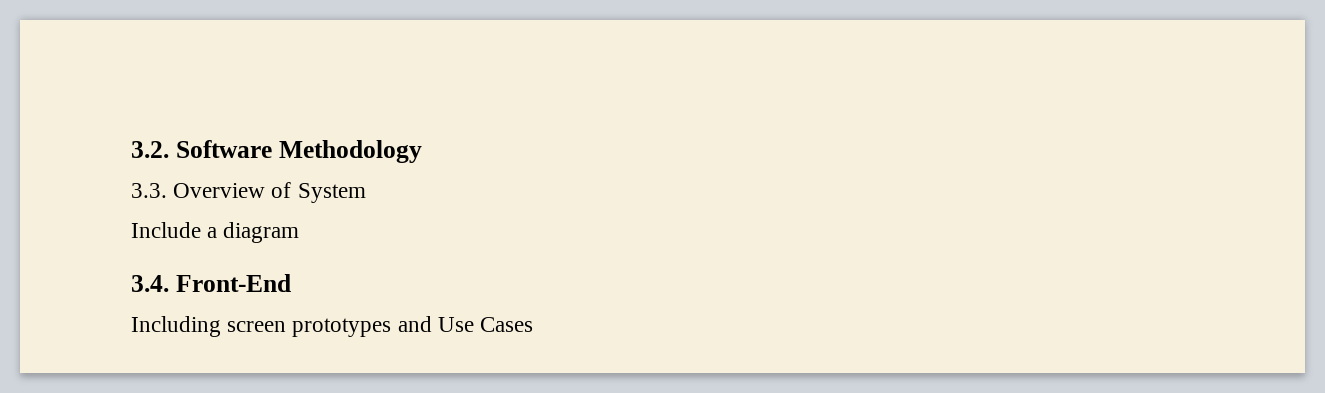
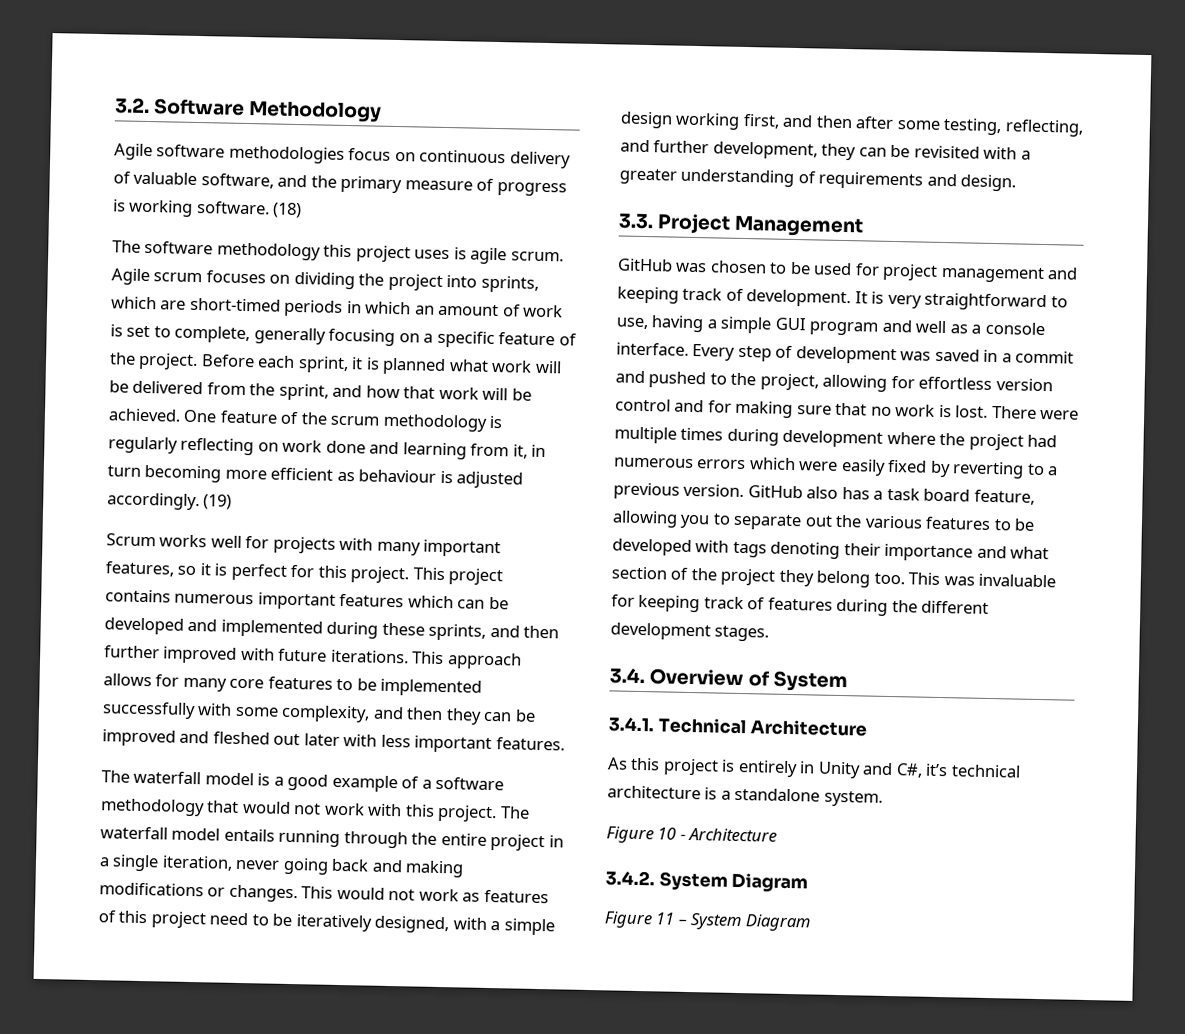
- 3.3. Overview of System
- Include a diagram
- 3.4. Front-End
- Including screen prototypes and Use Cases
+ Agile software methodologies focus on continuous delivery of valuable software, and the primary measure of progress is working software. (18)
+ The software methodology this project uses is agile scrum. Agile scrum focuses on dividing the project into sprints, which are short-timed periods in which an amount of work is set to complete, generally focusing on a specific feature of the project. Before each sprint, it is planned what work will be delivered from the sprint, and how that work will be achieved. One feature of the scrum methodology is regularly reflecting on work done and learning from it, in turn becoming more efficient as behaviour is adjusted accordingly. (19)
+ Scrum works well for projects with many important features, so it is perfect for this project. This project contains numerous important features which can be developed and implemented during these sprints, and then further improved with future iterations. This approach allows for many core features to be implemented successfully with some complexity, and then they can be improved and fleshed out later with less important features.
+ The waterfall model is a good example of a software methodology that would not work with this project. The waterfall model entails running through the entire project in a single iteration, never going back and making modifications or changes. This would not work as features of this project need to be iteratively designed, with a simple design working first, and then after some testing, reflecting, and further development, they can be revisited with a greater understanding of requirements and design.
+ 3.3. Project Management
+ GitHub was chosen to be used for project management and keeping track of development. It is very straightforward to use, having a simple GUI program and well as a console interface. Every step of development was saved in a commit and pushed to the project, allowing for effortless version control and for making sure that no work is lost. There were multiple times during development where the project had numerous errors which were easily fixed by reverting to a previous version. GitHub also has a task board feature, allowing you to separate out the various features to be developed with tags denoting their importance and what section of the project they belong too. This was invaluable for keeping track of features during the different development stages.
+ 3.4. Overview of System
+ 3.4.1. Technical Architecture
+ As this project is entirely in Unity and C#, it’s technical architecture is a standalone system.
+ Figure 10 - Architecture
+ 3.4.2. System Diagram
+ Figure 11 – System Diagram

